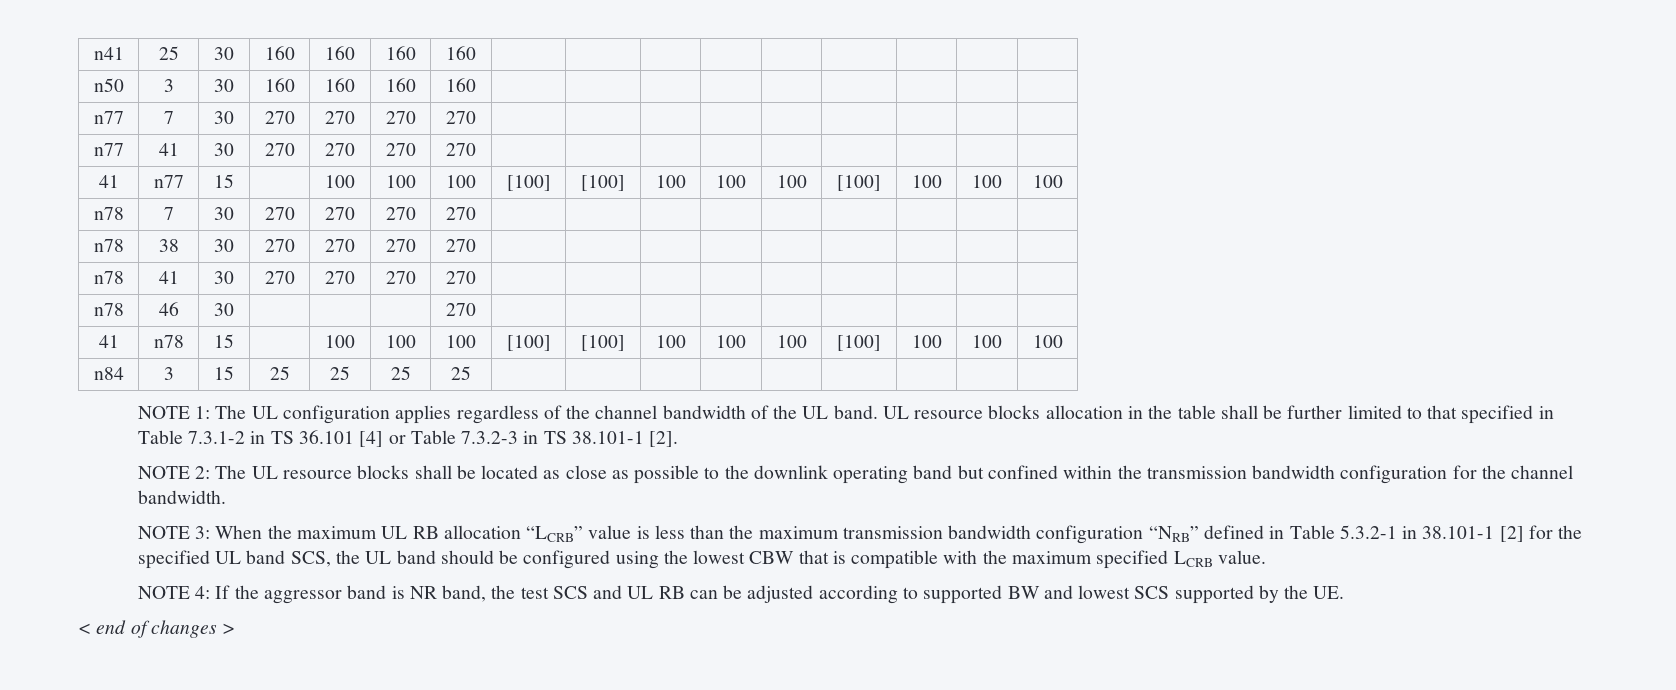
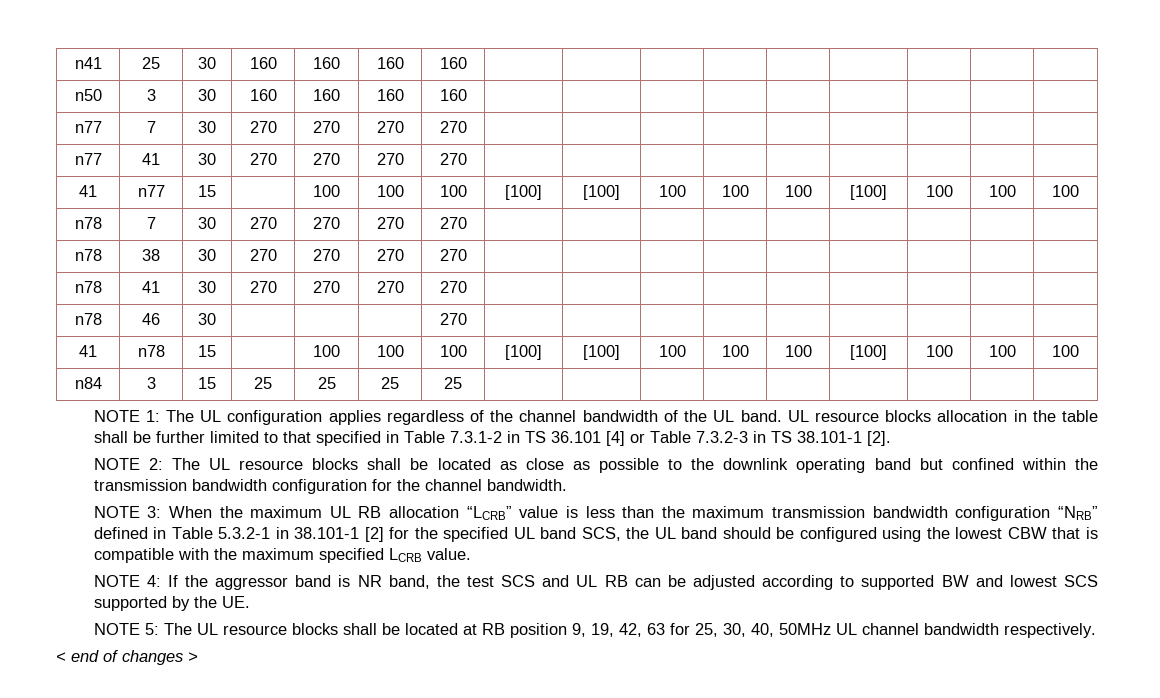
+ NOTE 5: The UL resource blocks shall be located at RB position 9, 19, 42, 63 for 25, 30, 40, 50MHz UL channel bandwidth respectively.

